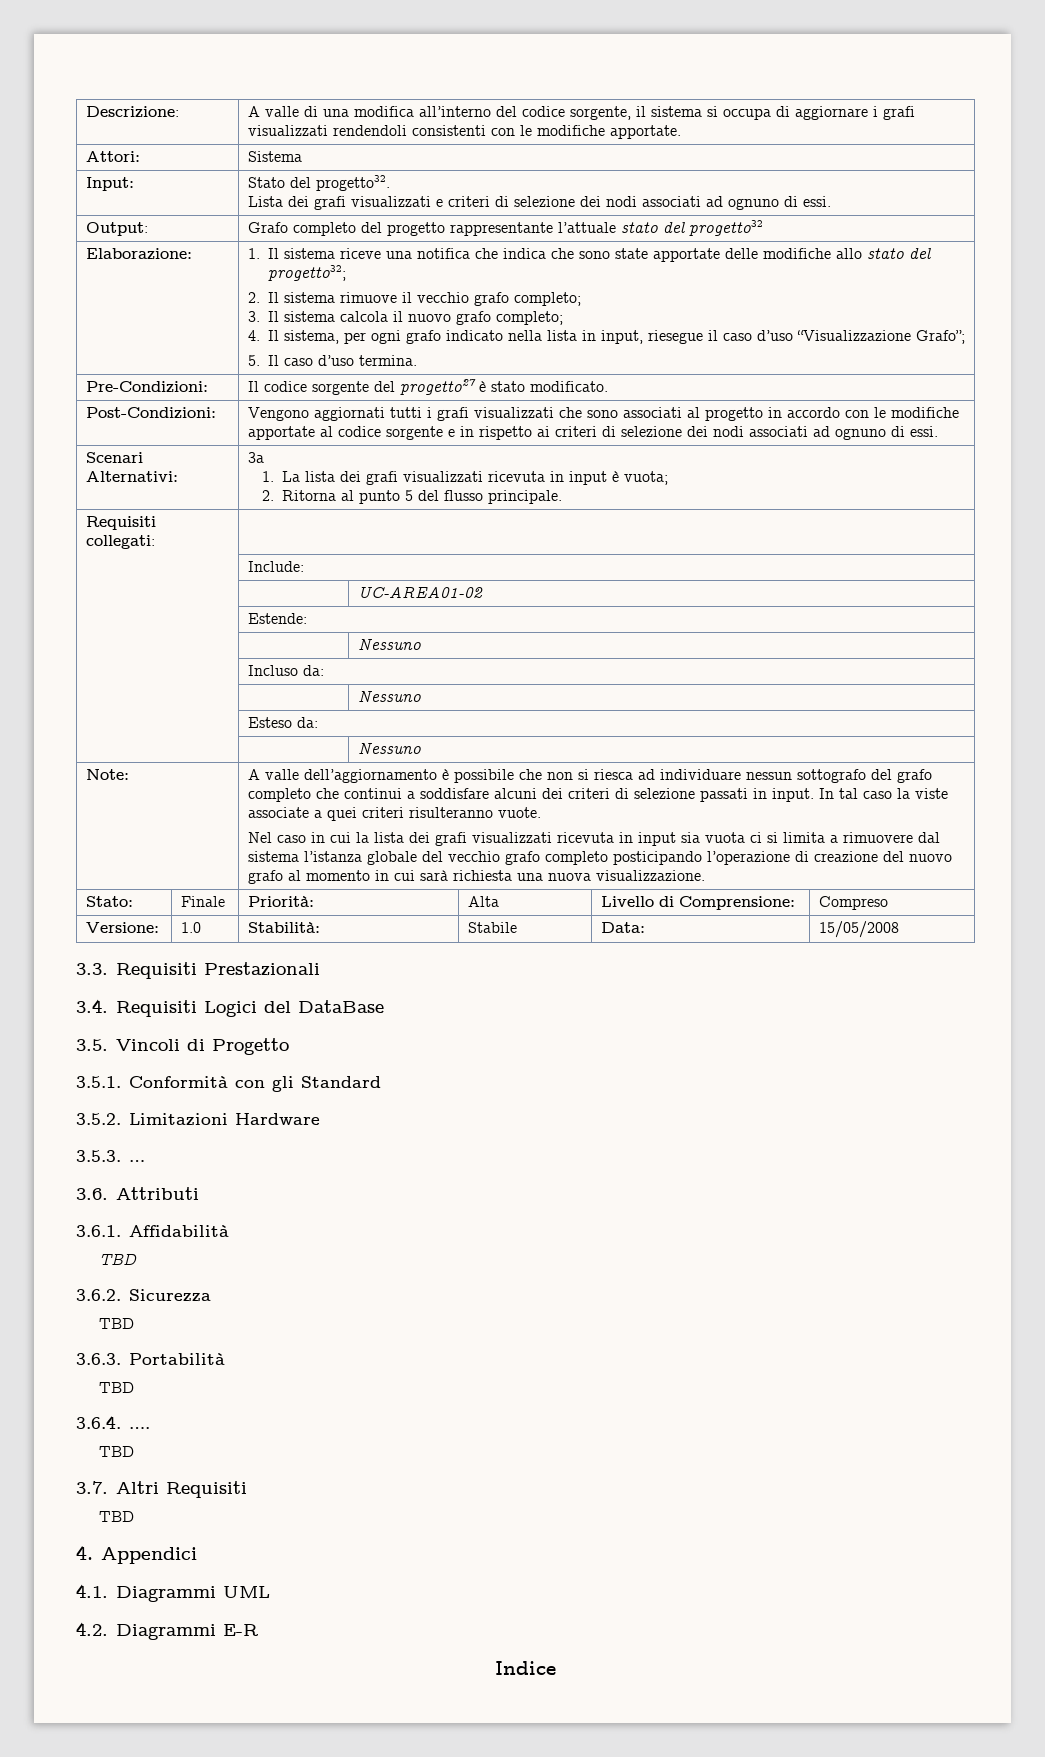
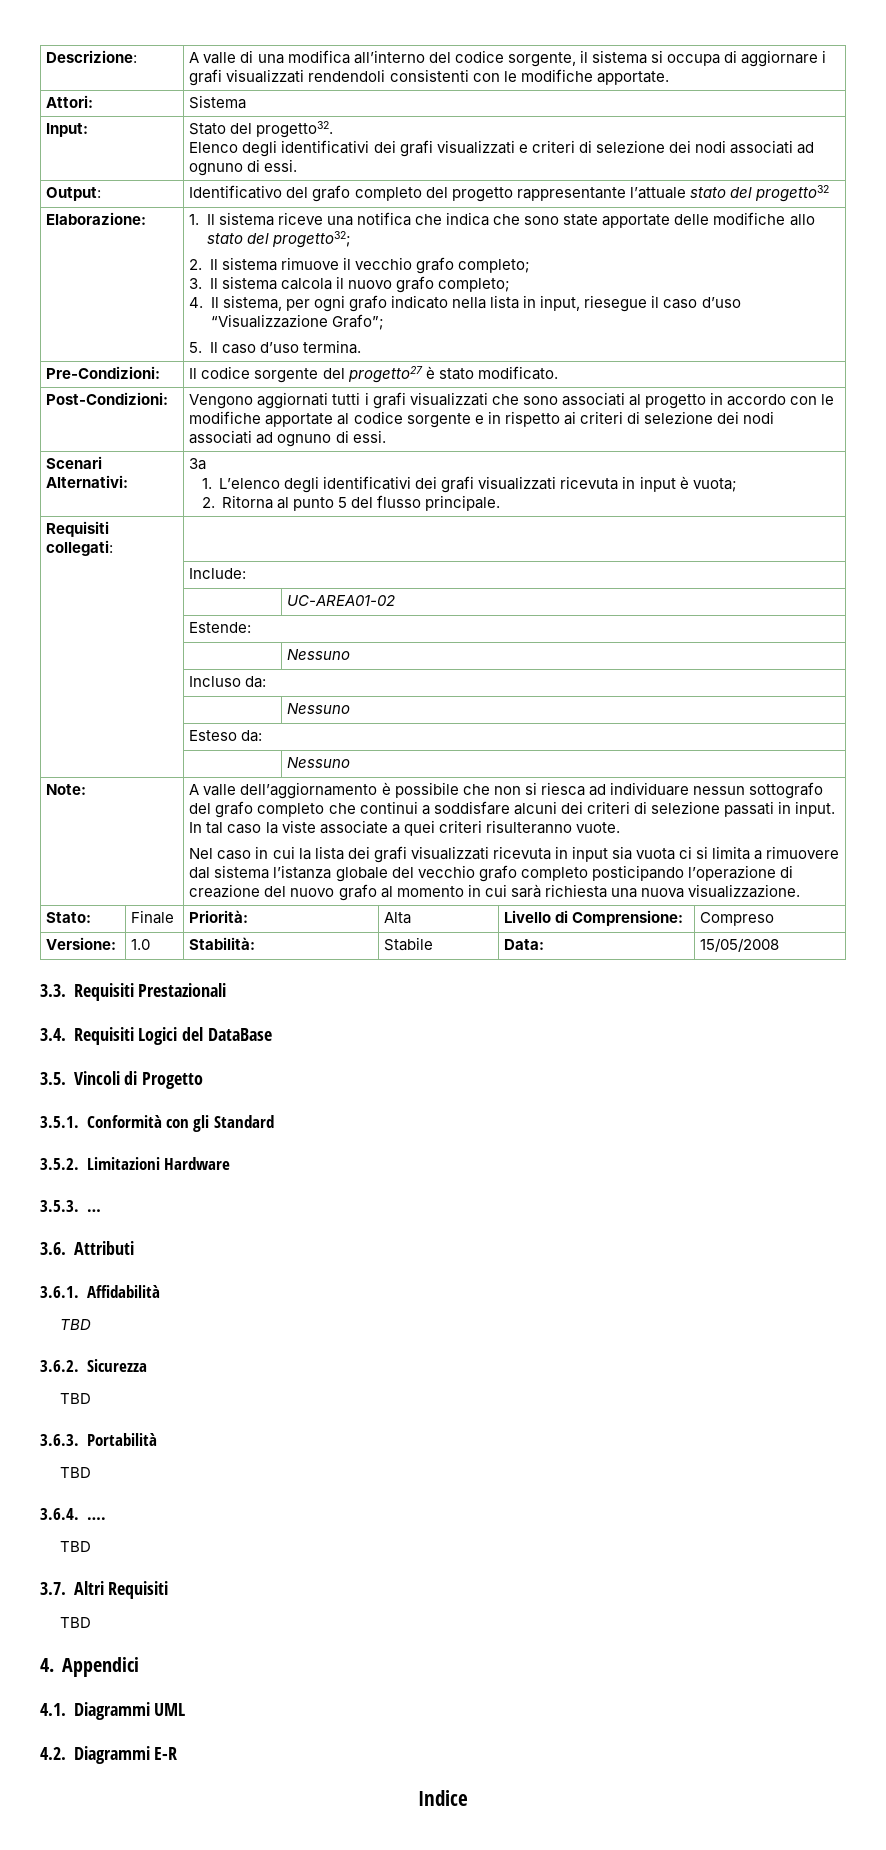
  Input: | Stato del progetto32.
- Lista dei grafi visualizzati e criteri di selezione dei nodi associati ad ognuno di essi.
+ Elenco degli identificativi dei grafi visualizzati e criteri di selezione dei nodi associati ad ognuno di essi.
- Output: | Grafo completo del progetto rappresentante l’attuale stato del progetto32
+ Output: | Identificativo del grafo completo del progetto rappresentante l’attuale stato del progetto32
  Scenari Alternativi: | 3a
- 1. La lista dei grafi visualizzati ricevuta in input è vuota;
+ 1. L’elenco degli identificativi dei grafi visualizzati ricevuta in input è vuota;

